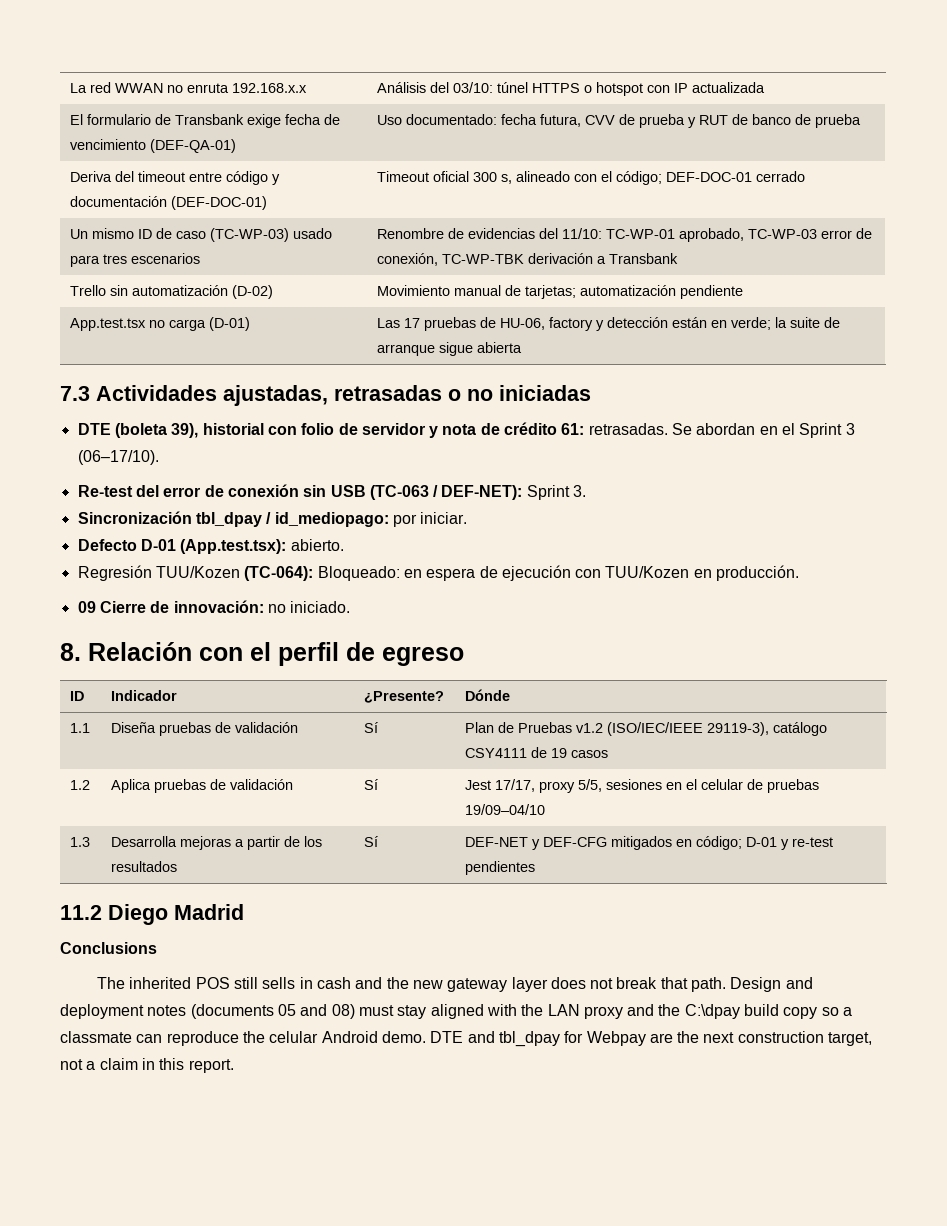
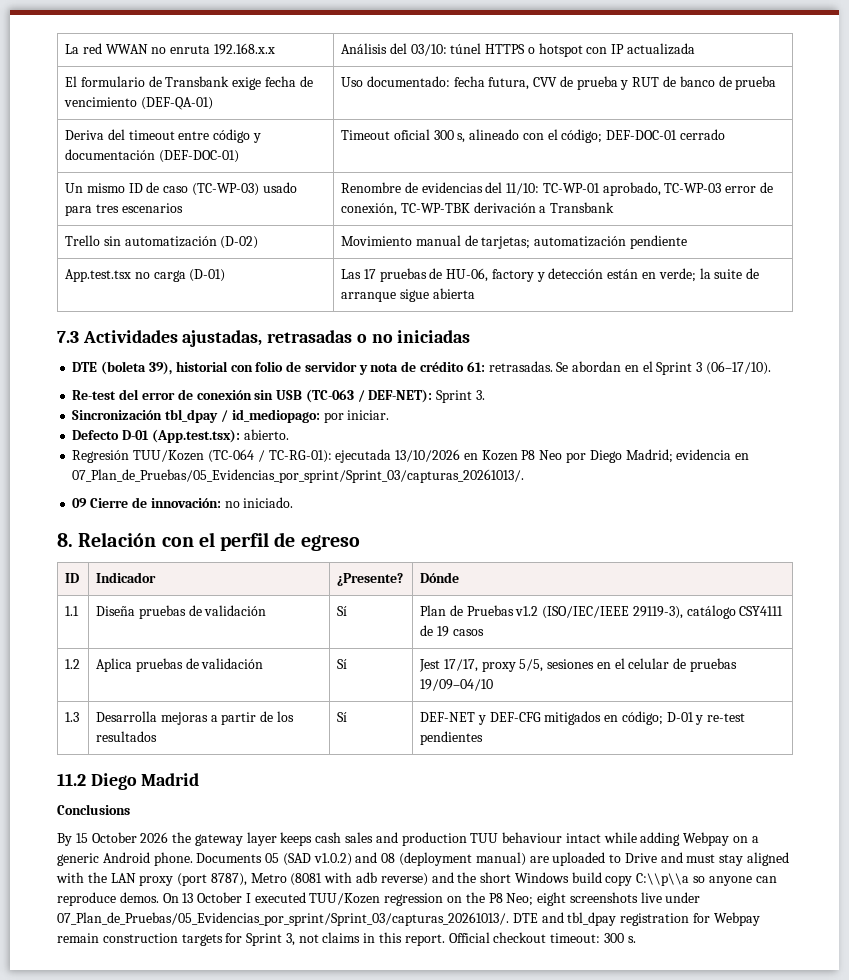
- Regresión TUU/Kozen (TC-064): Bloqueado: en espera de ejecución con TUU/Kozen en producción.
+ Regresión TUU/Kozen (TC-064 / TC-RG-01): ejecutada 13/10/2026 en Kozen P8 Neo por Diego Madrid; evidencia en 07_Plan_de_Pruebas/05_Evidencias_por_sprint/Sprint_03/capturas_20261013/.
- The inherited POS still sells in cash and the new gateway layer does not break that path. Design and deployment notes (documents 05 and 08) must stay aligned with the LAN proxy and the C:\dpay build copy so a classmate can reproduce the celular Android demo.
+ By 15 October 2026 the gateway layer keeps cash sales and production TUU behaviour intact while adding Webpay on a generic Android phone. Documents 05 (SAD v1.0.2) and 08 (deployment manual) are uploaded to Drive and must stay aligned with the LAN proxy (port 8787), Metro (8081 with adb reverse) and the short Windows build copy C:\\p\\a so anyone can reproduce demos. On 13 October I executed TUU/Kozen regression on the P8 Neo; eight screenshots live under 07_Plan_de_Pruebas/05_Evidencias_por_sprint/Sprint_03/capturas_20261013/.
- DTE and tbl_dpay for Webpay are the next construction target, not a claim in this report.
+ DTE and tbl_dpay registration for Webpay remain construction targets for Sprint 3, not claims in this report. Official checkout timeout: 300 s.

